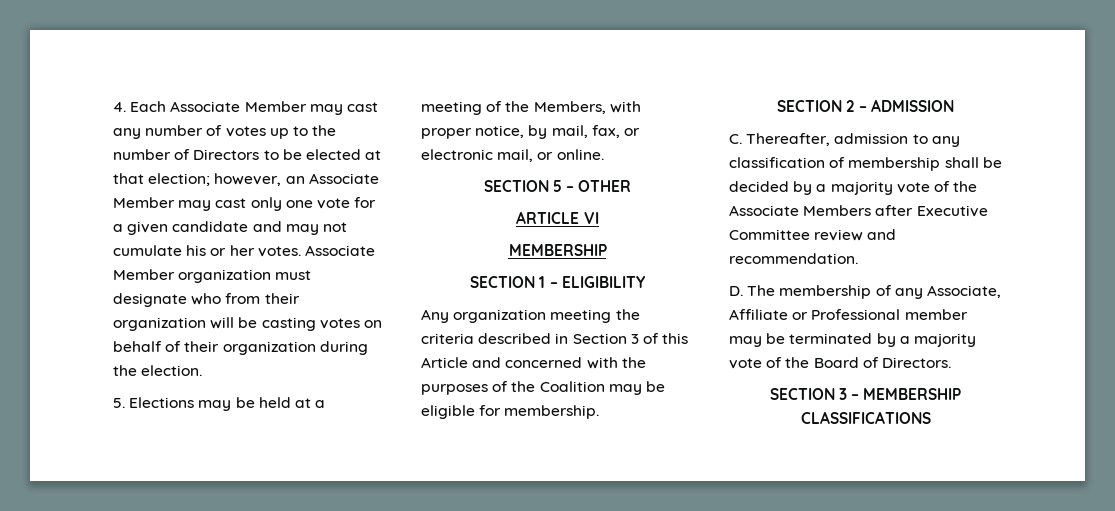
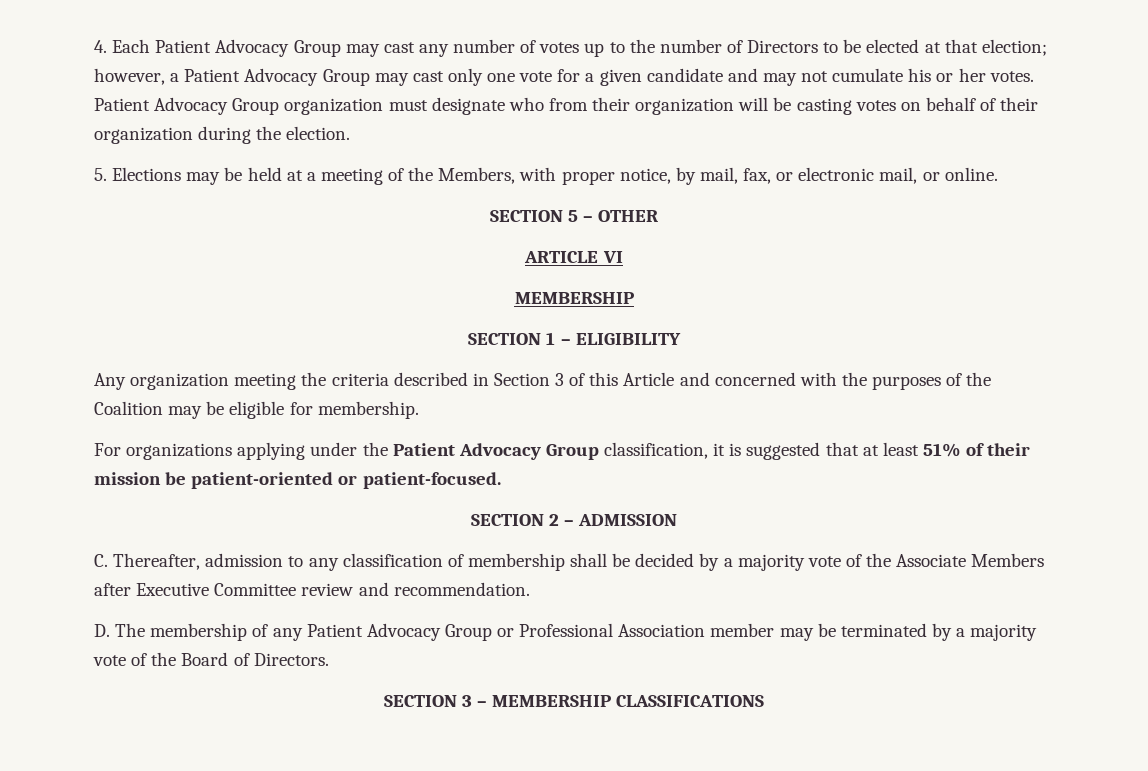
- 4. Each Associate Member may cast any number of votes up to the number of Directors to be elected at that election; however, an Associate Member may cast only one vote for a given candidate and may not cumulate his or her votes.
+ 4. Each Patient Advocacy Group may cast any number of votes up to the number of Directors to be elected at that election; however, a Patient Advocacy Group may cast only one vote for a given candidate and may not cumulate his or her votes.
- Associate Member organization must designate who from their organization will be casting votes on behalf of their organization during the election.
+ Patient Advocacy Group organization must designate who from their organization will be casting votes on behalf of their organization during the election.
+ For organizations applying under the Patient Advocacy Group classification, it is suggested that at least 51% of their mission be patient-oriented or patient-focused.
- D. The membership of any Associate, Affiliate or Professional member may be terminated by a majority vote of the Board of Directors.
+ D. The membership of any Patient Advocacy Group or Professional Association member may be terminated by a majority vote of the Board of Directors.

